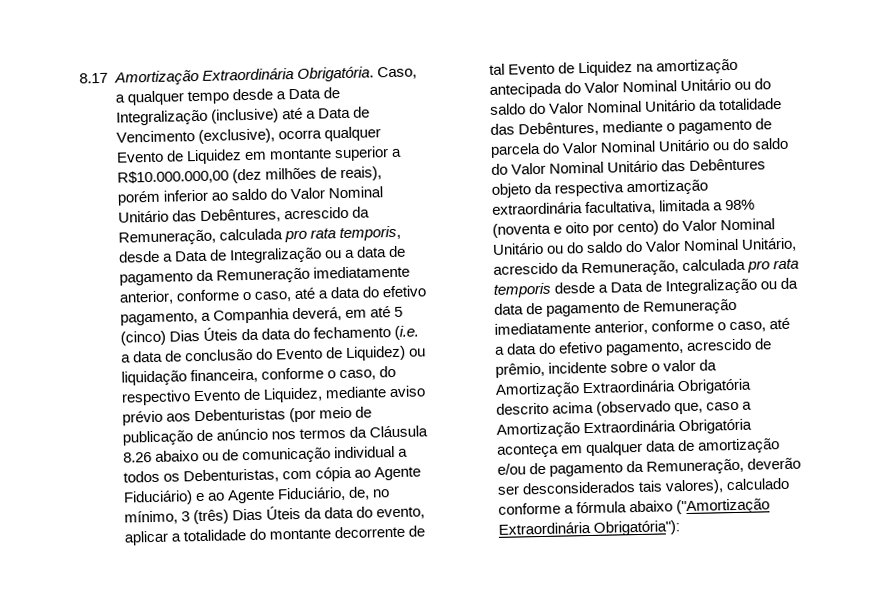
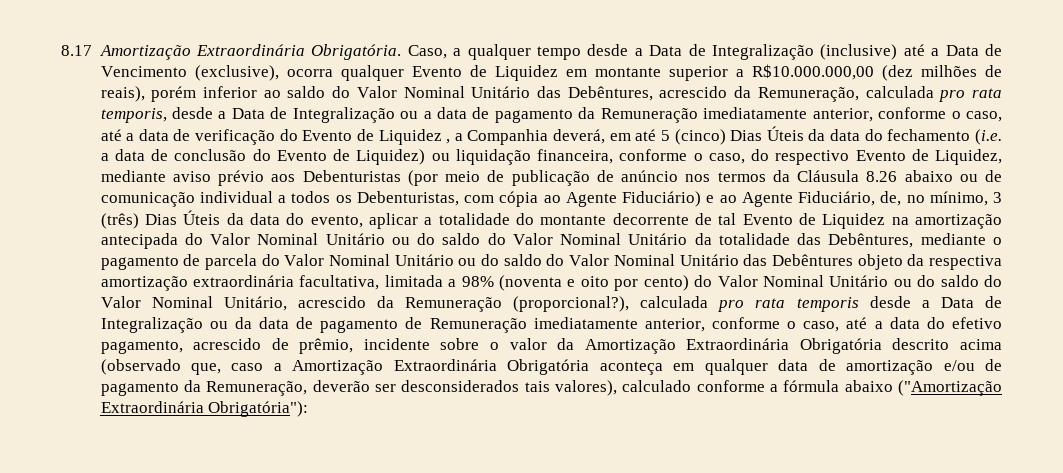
- Caso, a qualquer tempo desde a Data de Integralização (inclusive) até a Data de Vencimento (exclusive), ocorra qualquer Evento de Liquidez em montante superior a R$10.000.000,00 (dez milhões de reais), porém inferior ao saldo do Valor Nominal Unitário das Debêntures, acrescido da Remuneração, calculada pro rata temporis, desde a Data de Integralização ou a data de pagamento da Remuneração imediatamente anterior, conforme o caso, até a data do efetivo pagamento, a Companhia deverá, em até 5 (cinco) Dias Úteis da data do fechamento (i.e. a data de conclusão do Evento de Liquidez) ou liquidação financeira, conforme o caso, do respectivo Evento de Liquidez, mediante aviso prévio aos Debenturistas (por meio de publicação de anúncio nos termos da Cláusula 8.26 abaixo ou de comunicação individual a todos os Debenturistas, com cópia ao Agente Fiduciário) e ao Agente Fiduciário, de, no mínimo, 3 (três) Dias Úteis da data do evento, aplicar a totalidade do montante decorrente de tal Evento de Liquidez na amortização antecipada do Valor Nominal Unitário ou do saldo do Valor Nominal Unitário da totalidade das Debêntures, mediante o pagamento de parcela do Valor Nominal Unitário ou do saldo do Valor Nominal Unitário das Debêntures objeto da respectiva amortização extraordinária facultativa, limitada a 98% (noventa e oito por cento) do Valor Nominal Unitário ou do saldo do Valor Nominal Unitário, acrescido da Remuneração, calculada pro rata temporis desde a Data de Integralização ou da data de pagamento de Remuneração imediatamente anterior, conforme o caso, até a data do efetivo pagamento, acrescido de prêmio, incidente sobre o valor da Amortização Extraordinária Obrigatória descrito acima (observado que, caso a Amortização Extraordinária Obrigatória aconteça em qualquer data de amortização e/ou de pagamento da Remuneração, deverão ser desconsiderados tais valores), calculado conforme a fórmula abaixo ("Amortização Extraordinária Obrigatória"):
+ Caso, a qualquer tempo desde a Data de Integralização (inclusive) até a Data de Vencimento (exclusive), ocorra qualquer Evento de Liquidez em montante superior a R$10.000.000,00 (dez milhões de reais), porém inferior ao saldo do Valor Nominal Unitário das Debêntures, acrescido da Remuneração, calculada pro rata temporis, desde a Data de Integralização ou a data de pagamento da Remuneração imediatamente anterior, conforme o caso, até a data de verificação do Evento de Liquidez , a Companhia deverá, em até 5 (cinco) Dias Úteis da data do fechamento (i.e. a data de conclusão do Evento de Liquidez) ou liquidação financeira, conforme o caso, do respectivo Evento de Liquidez, mediante aviso prévio aos Debenturistas (por meio de publicação de anúncio nos termos da Cláusula 8.26 abaixo ou de comunicação individual a todos os Debenturistas, com cópia ao Agente Fiduciário) e ao Agente Fiduciário, de, no mínimo, 3 (três) Dias Úteis da data do evento, aplicar a totalidade do montante decorrente de tal Evento de Liquidez na amortização antecipada do Valor Nominal Unitário ou do saldo do Valor Nominal Unitário da totalidade das Debêntures, mediante o pagamento de parcela do Valor Nominal Unitário ou do saldo do Valor Nominal Unitário das Debêntures objeto da respectiva amortização extraordinária facultativa, limitada a 98% (noventa e oito por cento) do Valor Nominal Unitário ou do saldo do Valor Nominal Unitário, acrescido da Remuneração (proporcional?), calculada pro rata temporis desde a Data de Integralização ou da data de pagamento de Remuneração imediatamente anterior, conforme o caso, até a data do efetivo pagamento, acrescido de prêmio, incidente sobre o valor da Amortização Extraordinária Obrigatória descrito acima (observado que, caso a Amortização Extraordinária Obrigatória aconteça em qualquer data de amortização e/ou de pagamento da Remuneração, deverão ser desconsiderados tais valores), calculado conforme a fórmula abaixo ("Amortização Extraordinária Obrigatória"):

